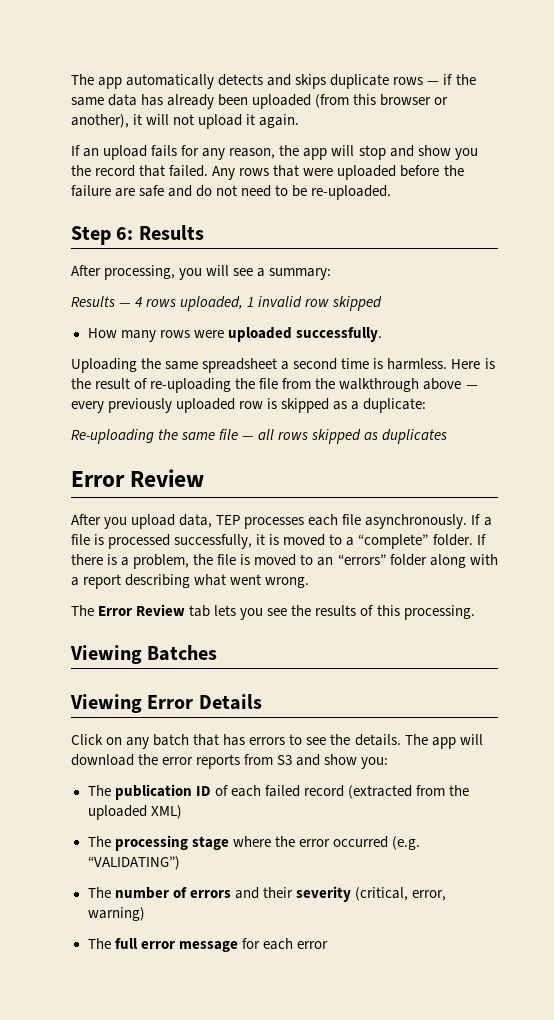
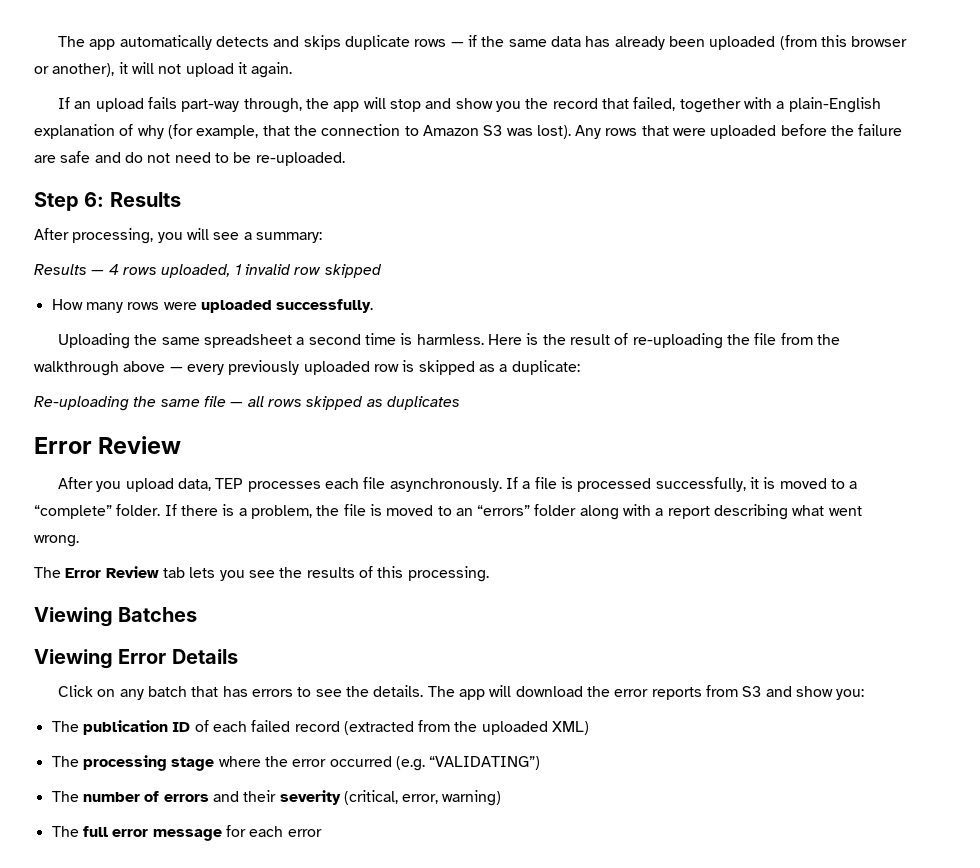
- If an upload fails for any reason, the app will stop and show you the record that failed.
+ If an upload fails part-way through, the app will stop and show you the record that failed, together with a plain-English explanation of why (for example, that the connection to Amazon S3 was lost).

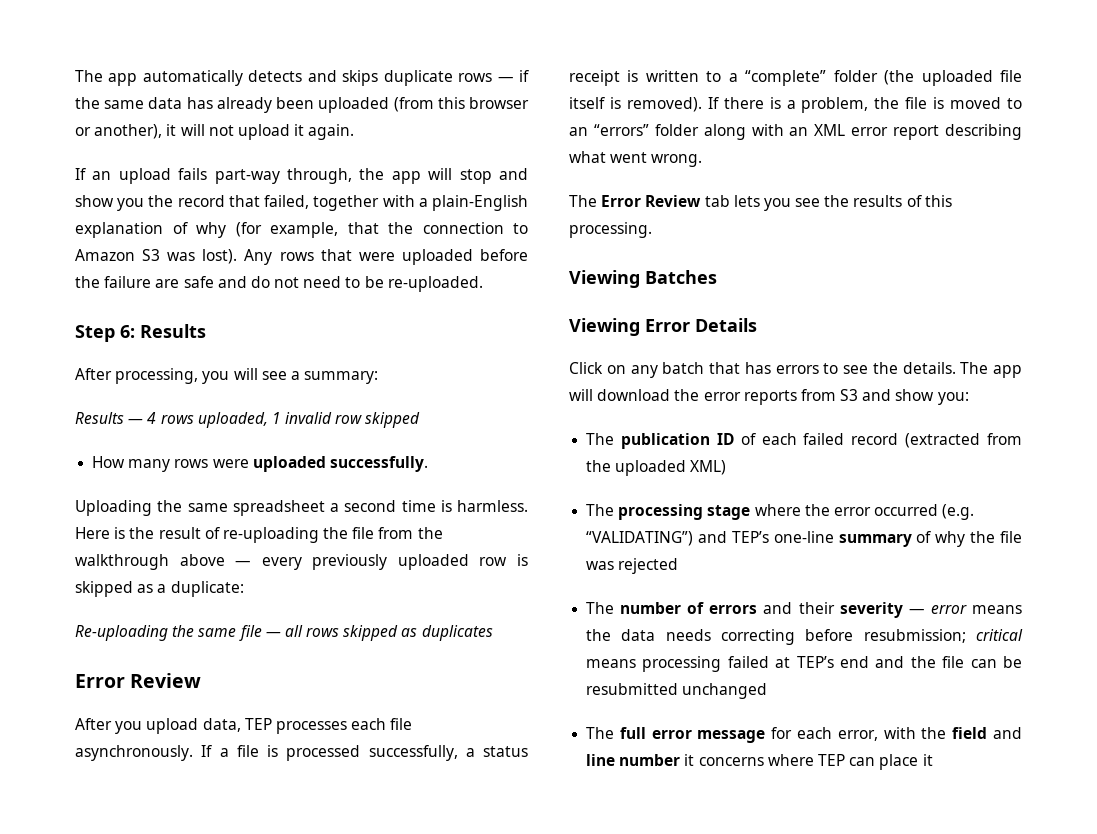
- If a file is processed successfully, it is moved to a “complete” folder.
+ If a file is processed successfully, a status receipt is written to a “complete” folder (the uploaded file itself is removed).
- If there is a problem, the file is moved to an “errors” folder along with a report describing what went wrong.
+ If there is a problem, the file is moved to an “errors” folder along with an XML error report describing what went wrong.
- The processing stage where the error occurred (e.g. “VALIDATING”)
+ The processing stage where the error occurred (e.g. “VALIDATING”) and TEP’s one-line summary of why the file was rejected
- The number of errors and their severity (critical, error, warning)
+ The number of errors and their severity — error means the data needs correcting before resubmission; critical means processing failed at TEP’s end and the file can be resubmitted unchanged
- The full error message for each error
+ The full error message for each error, with the field and line number it concerns where TEP can place it

